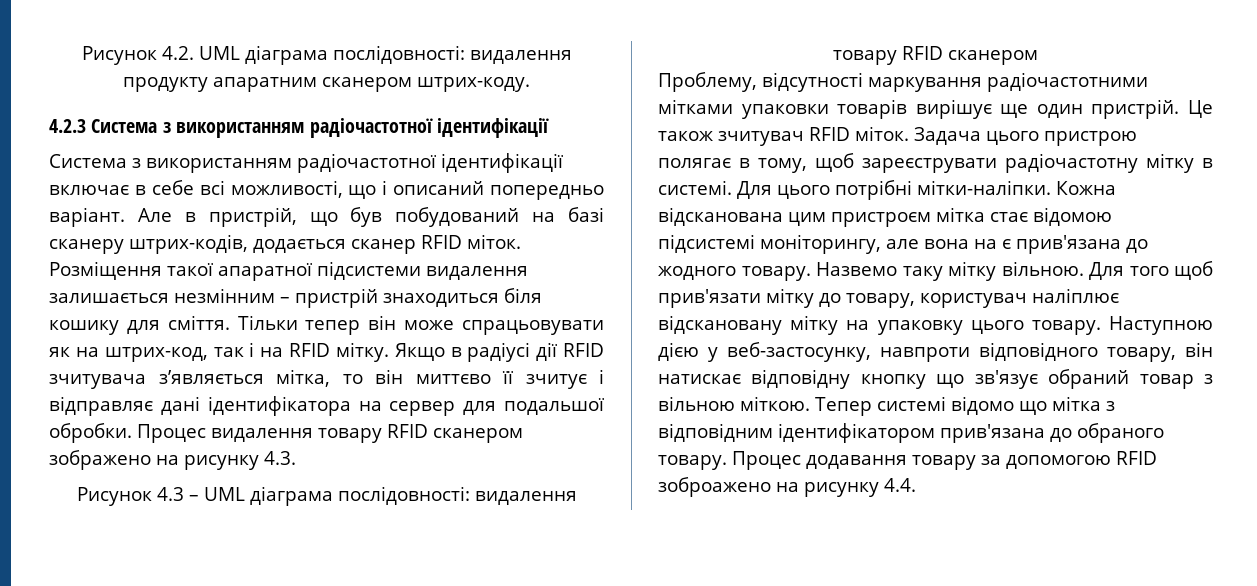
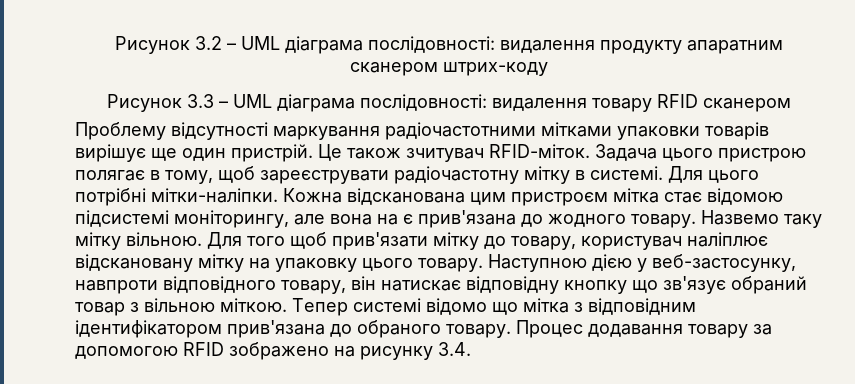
- Рисунок 4.2. UML діаграма послідовності: видалення продукту апаратним сканером штрих-коду.
- 4.2.3 Система з використанням радіочастотної ідентифікації
- Система з використанням радіочастотної ідентифікації включає в себе всі можливості, що і описаний попередньо варіант. Але в пристрій, що був побудований на базі сканеру штрих-кодів, додається сканер RFID міток. Розміщення такої апаратної підсистеми видалення залишається незмінним – пристрій знаходиться біля кошику для сміття. Тільки тепер він може спрацьовувати як на штрих-код, так і на RFID мітку. Якщо в радіусі дії RFID зчитувача з’являється мітка, то він миттєво її зчитує і відправляє дані ідентифікатора на сервер для подальшої обробки. Процес видалення товару RFID сканером зображено на рисунку 4.3.
- Рисунок 4.3 – UML діаграма послідовності: видалення товару RFID сканером
+ Рисунок 3.2 – UML діаграма послідовності: видалення продукту апаратним сканером штрих-коду
+ Рисунок 3.3 – UML діаграма послідовності: видалення товару RFID сканером
- Проблему, відсутності маркування радіочастотними мітками упаковки товарів вирішує ще один пристрій.
+ Проблему відсутності маркування радіочастотними мітками упаковки товарів вирішує ще один пристрій.
- Це також зчитувач RFID міток.
+ Це також зчитувач RFID-міток.
- Процес додавання товару за допомогою RFID зоброажено на рисунку 4.4.
+ Процес додавання товару за допомогою RFID зображено на рисунку 3.4.

